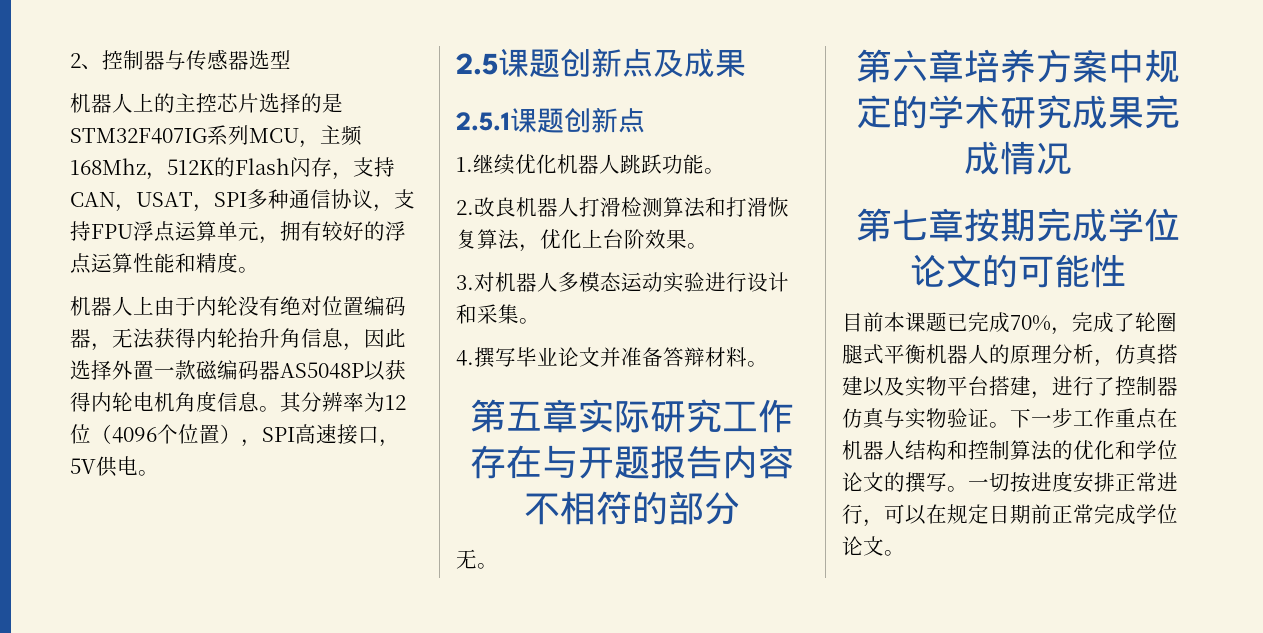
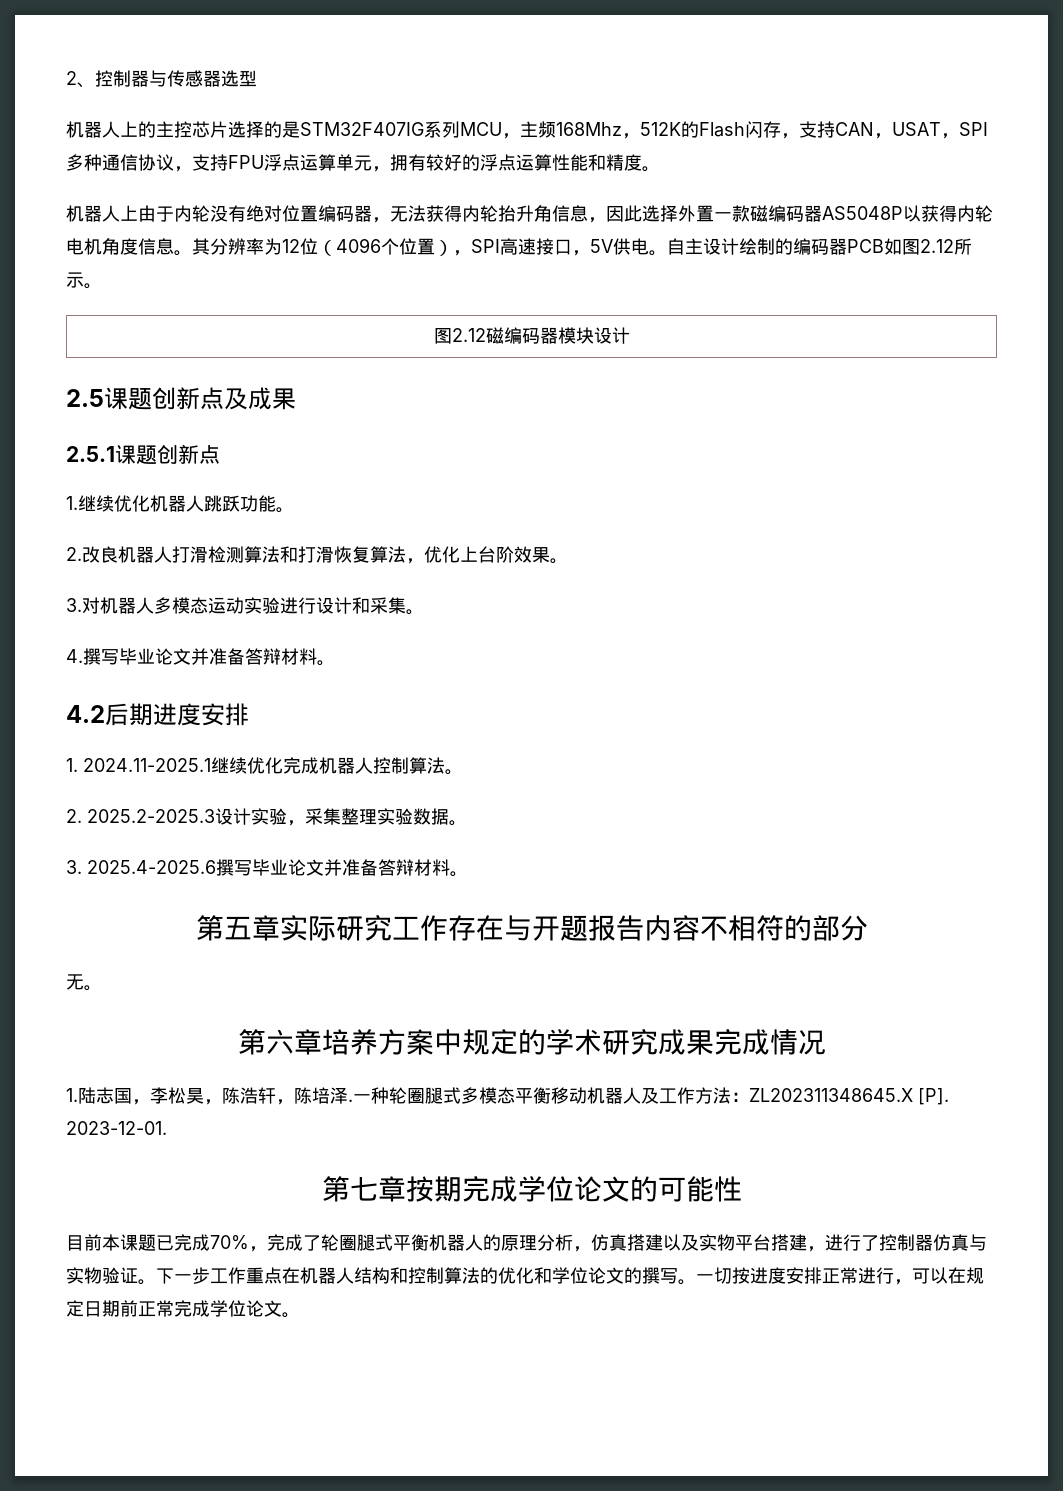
+ 自主设计绘制的编码器PCB如图2.12所示。
+ 图2.12磁编码器模块设计
+ 4.2后期进度安排
+ 1. 2024.11-2025.1继续优化完成机器人控制算法。
+ 2. 2025.2-2025.3设计实验，采集整理实验数据。
+ 3. 2025.4-2025.6撰写毕业论文并准备答辩材料。
+ 1.陆志国，李松昊，陈浩轩，陈培泽.一种轮圈腿式多模态平衡移动机器人及工作方法：ZL202311348645.X [P]. 2023-12-01.

